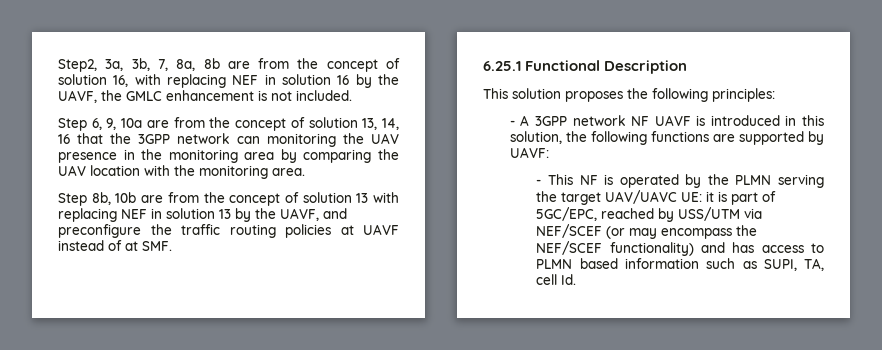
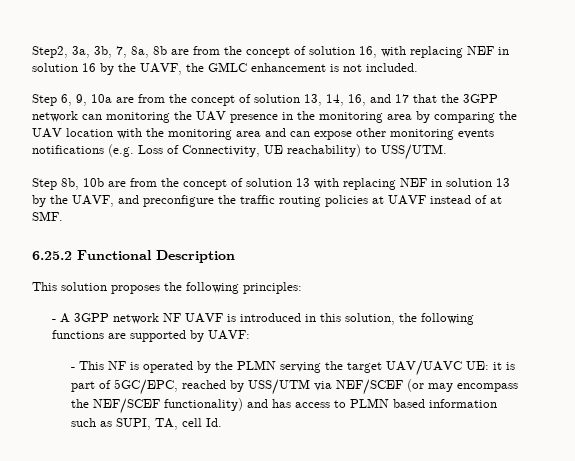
- Step 6, 9, 10a are from the concept of solution 13, 14, 16 that the 3GPP network can monitoring the UAV presence in the monitoring area by comparing the UAV location with the monitoring area.
+ Step 6, 9, 10a are from the concept of solution 13, 14, 16, and 17 that the 3GPP network can monitoring the UAV presence in the monitoring area by comparing the UAV location with the monitoring area and can expose other monitoring events notifications (e.g. Loss of Connectivity, UE reachability) to USS/UTM.
- 6.25.1 Functional Description
+ 6.25.2 Functional Description

